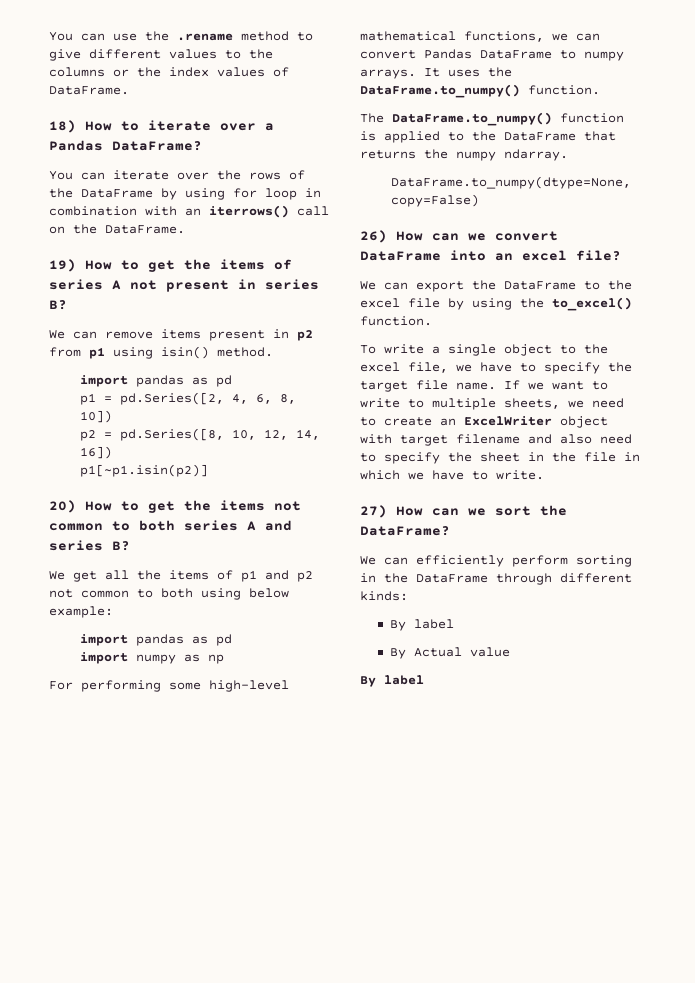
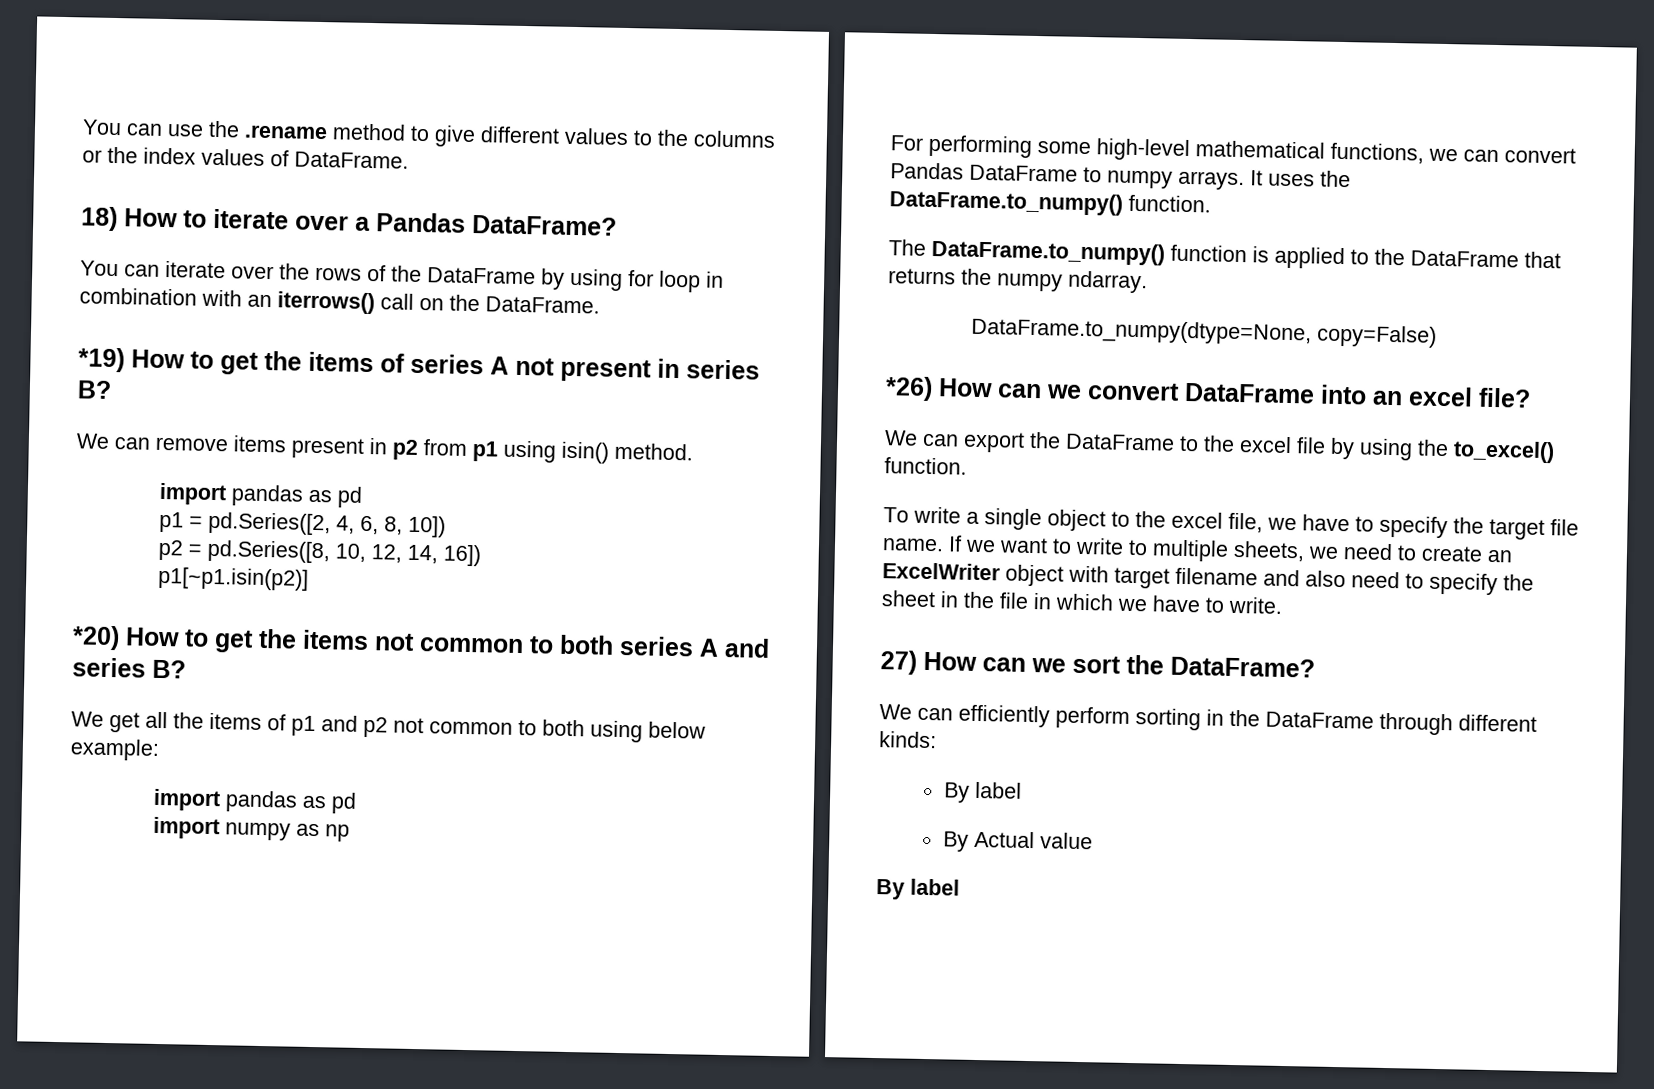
- 19) How to get the items of series A not present in series B?
+ *19) How to get the items of series A not present in series B?
- 20) How to get the items not common to both series A and series B?
+ *20) How to get the items not common to both series A and series B?
- 26) How can we convert DataFrame into an excel file?
+ *26) How can we convert DataFrame into an excel file?

